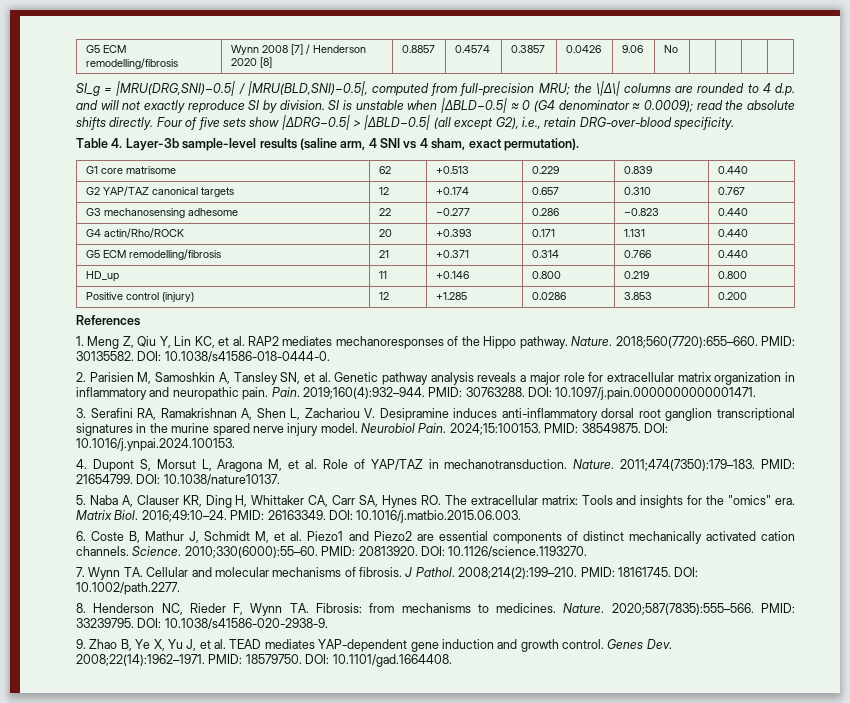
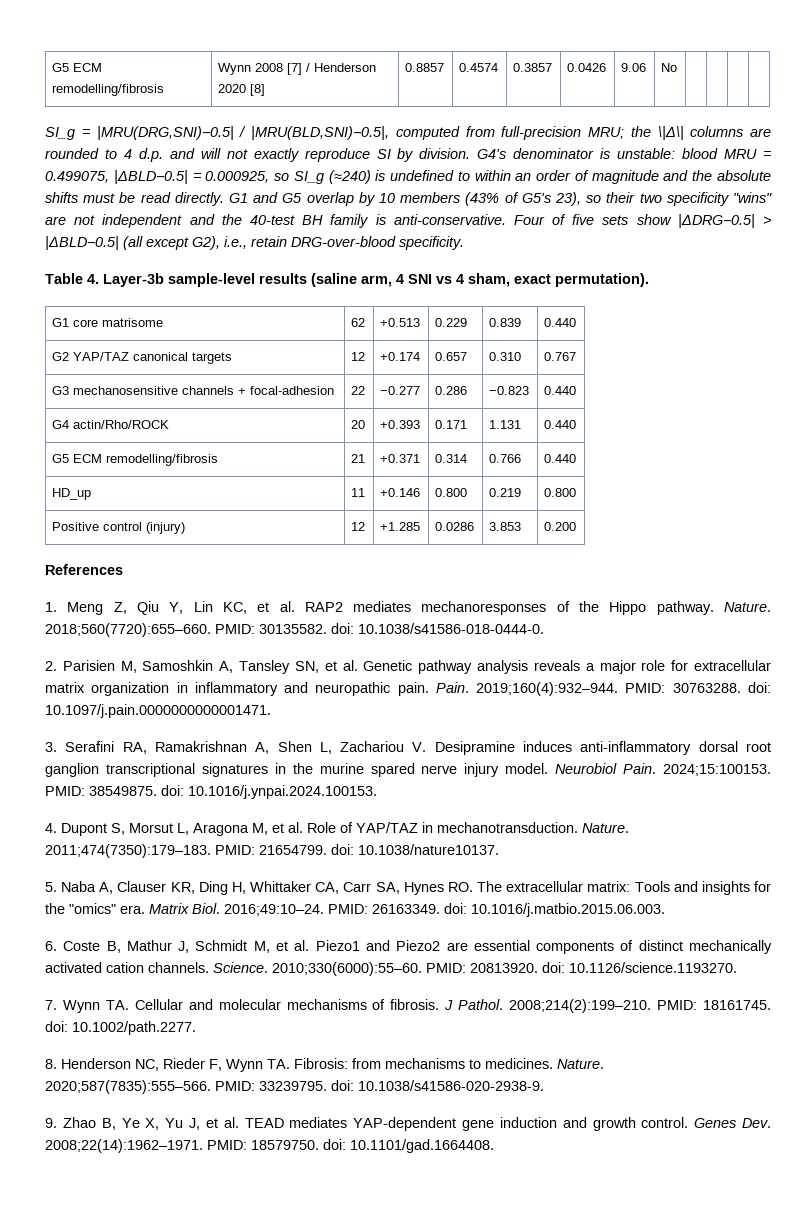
- SI is unstable when |ΔBLD−0.5| ≈ 0 (G4 denominator ≈ 0.0009); read the absolute shifts directly.
+ G4's denominator is unstable: blood MRU = 0.499075, |ΔBLD−0.5| = 0.000925, so SI_g (≈240) is undefined to within an order of magnitude and the absolute shifts must be read directly. G1 and G5 overlap by 10 members (43% of G5's 23), so their two specificity "wins" are not independent and the 40-test BH family is anti-conservative.
- G3 mechanosensing adhesome | 22 | −0.277 | 0.286 | −0.823 | 0.440
+ G3 mechanosensitive channels + focal-adhesion | 22 | −0.277 | 0.286 | −0.823 | 0.440
- PMID: 30135582. DOI: 10.1038/s41586-018-0444-0.
+ PMID: 30135582. doi: 10.1038/s41586-018-0444-0.
- PMID: 30763288. DOI: 10.1097/j.pain.0000000000001471.
+ PMID: 30763288. doi: 10.1097/j.pain.0000000000001471.
- PMID: 38549875. DOI: 10.1016/j.ynpai.2024.100153.
+ PMID: 38549875. doi: 10.1016/j.ynpai.2024.100153.
- PMID: 21654799. DOI: 10.1038/nature10137.
+ PMID: 21654799. doi: 10.1038/nature10137.
- PMID: 26163349. DOI: 10.1016/j.matbio.2015.06.003.
+ PMID: 26163349. doi: 10.1016/j.matbio.2015.06.003.
- PMID: 20813920. DOI: 10.1126/science.1193270.
+ PMID: 20813920. doi: 10.1126/science.1193270.
- PMID: 18161745. DOI: 10.1002/path.2277.
+ PMID: 18161745. doi: 10.1002/path.2277.
- PMID: 33239795. DOI: 10.1038/s41586-020-2938-9.
+ PMID: 33239795. doi: 10.1038/s41586-020-2938-9.
- PMID: 18579750. DOI: 10.1101/gad.1664408.
+ PMID: 18579750. doi: 10.1101/gad.1664408.

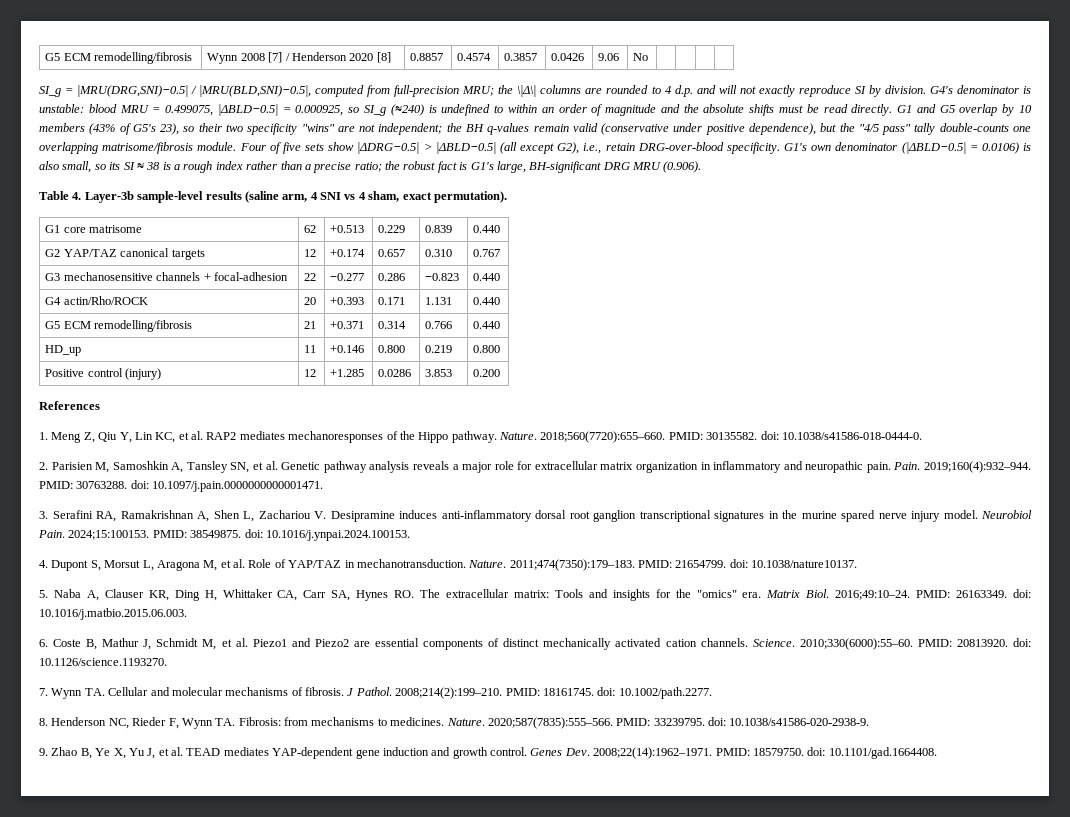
- G1 and G5 overlap by 10 members (43% of G5's 23), so their two specificity "wins" are not independent and the 40-test BH family is anti-conservative.
+ G1 and G5 overlap by 10 members (43% of G5's 23), so their two specificity "wins" are not independent; the BH q-values remain valid (conservative under positive dependence), but the "4/5 pass" tally double-counts one overlapping matrisome/fibrosis module.
+ G1's own denominator (|ΔBLD−0.5| = 0.0106) is also small, so its SI ≈ 38 is a rough index rather than a precise ratio; the robust fact is G1's large, BH-significant DRG MRU (0.906).

